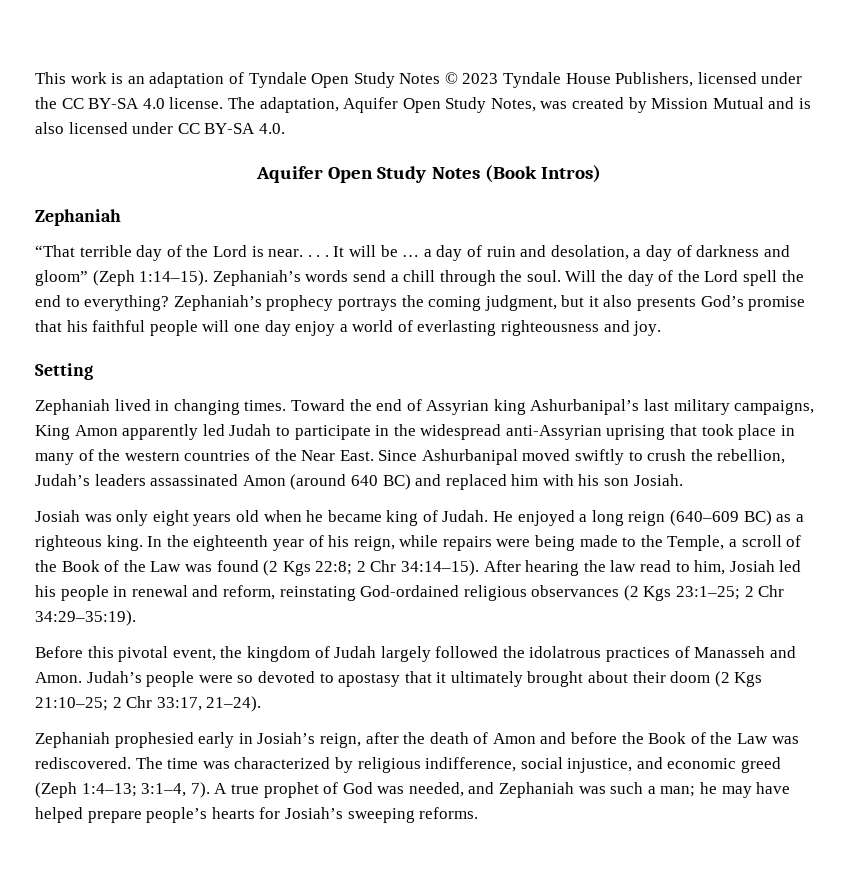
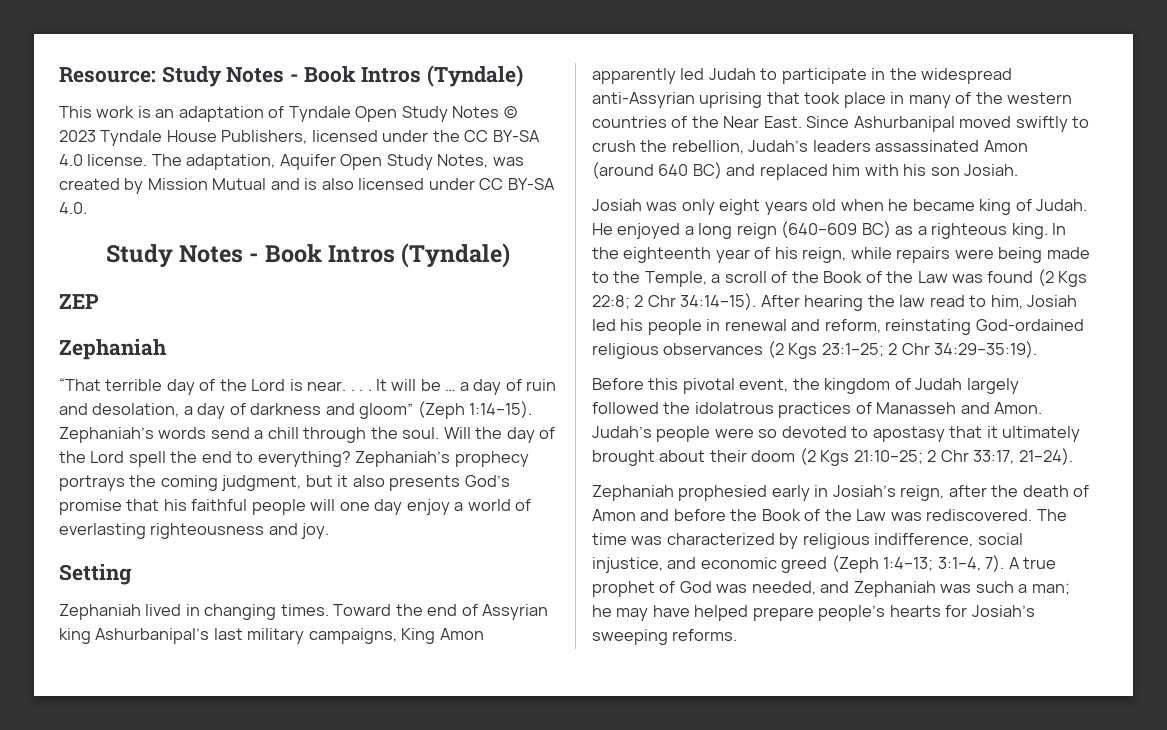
+ Resource: Study Notes - Book Intros (Tyndale)
  The adaptation, Aquifer Open Study Notes, was created by Mission Mutual and is also licensed under CC BY-SA 4.0.
- Aquifer Open Study Notes (Book Intros)
+ Study Notes - Book Intros (Tyndale)
+ ZEP

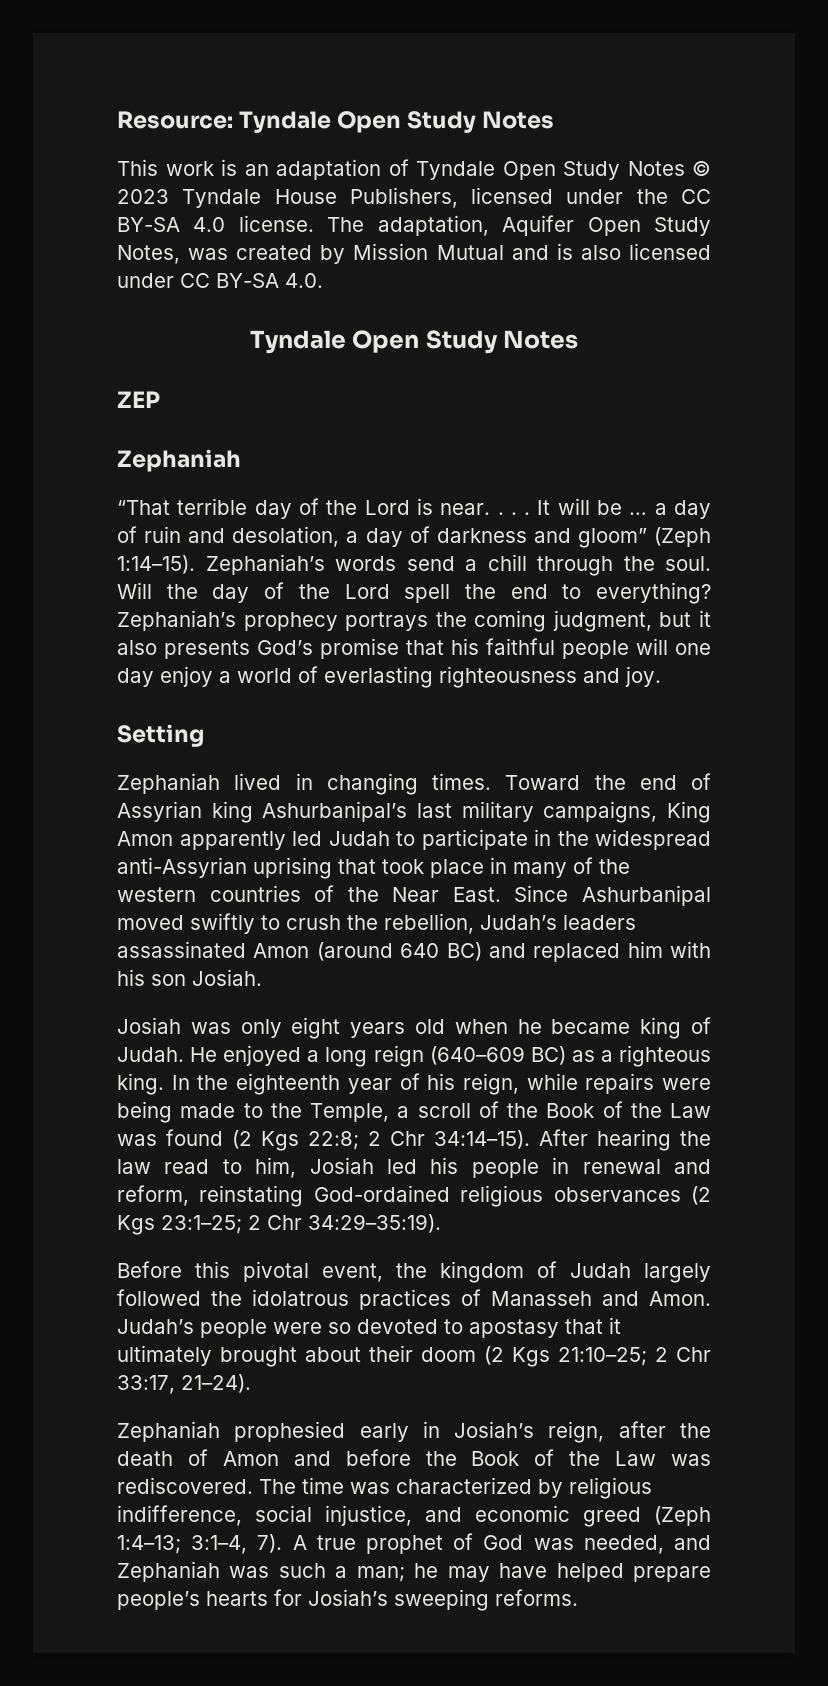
- Resource: Study Notes - Book Intros (Tyndale)
+ Resource: Tyndale Open Study Notes
  The adaptation, Aquifer Open Study Notes, was created by Mission Mutual and is also licensed under CC BY-SA 4.0.
- Study Notes - Book Intros (Tyndale)
+ Tyndale Open Study Notes

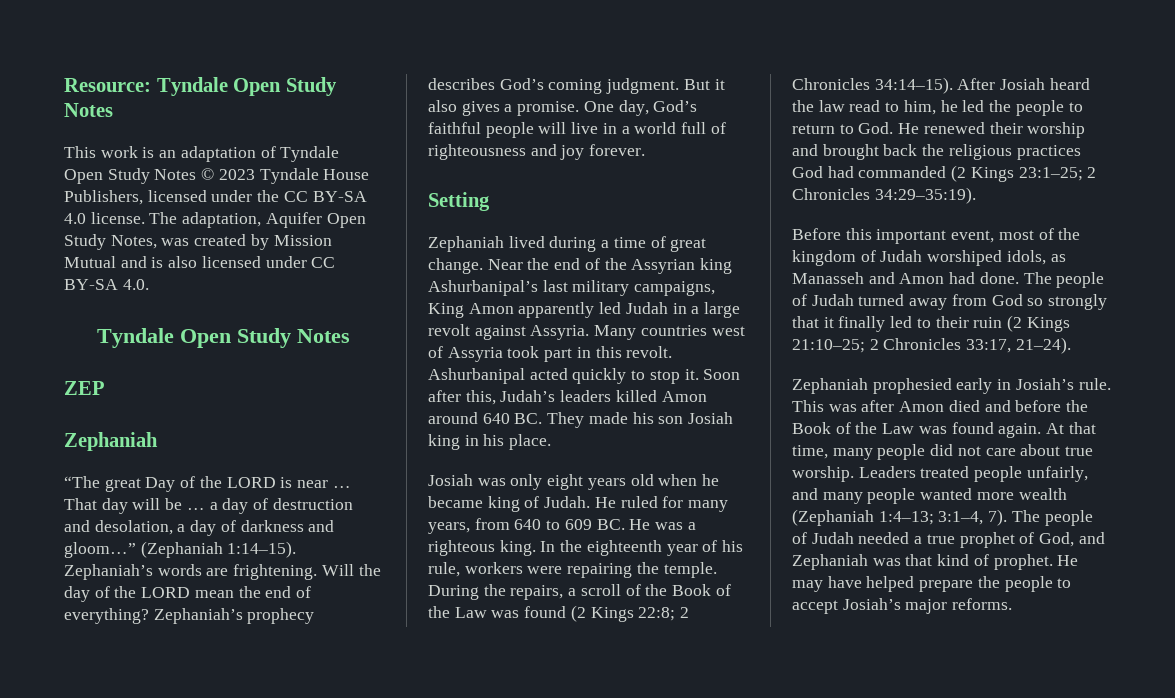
- “That terrible day of the Lord is near. . . . It will be … a day of ruin and desolation, a day of darkness and gloom” (Zeph 1:14–15).
+ “The great Day of the LORD is near … That day will be … a day of destruction and desolation, a day of darkness and gloom…” (Zephaniah 1:14–15).
- Zephaniah’s words send a chill through the soul.
+ Zephaniah’s words are frightening.
- Will the day of the Lord spell the end to everything?
+ Will the day of the LORD mean the end of everything?
- Zephaniah’s prophecy portrays the coming judgment, but it also presents God’s promise that his faithful people will one day enjoy a world of everlasting righteousness and joy.
+ Zephaniah’s prophecy describes God’s coming judgment. But it also gives a promise. One day, God’s faithful people will live in a world full of righteousness and joy forever.
  Setting
- Zephaniah lived in changing times. Toward the end of Assyrian king Ashurbanipal’s last military campaigns, King Amon apparently led Judah to participate in the widespread anti-Assyrian uprising that took place in many of the western countries of the Near East. Since Ashurbanipal moved swiftly to crush the rebellion, Judah’s leaders assassinated Amon (around 640 BC) and replaced him with his son Josiah.
+ Zephaniah lived during a time of great change. Near the end of the Assyrian king Ashurbanipal’s last military campaigns, King Amon apparently led Judah in a large revolt against Assyria. Many countries west of Assyria took part in this revolt. Ashurbanipal acted quickly to stop it. Soon after this, Judah’s leaders killed Amon around 640 BC. They made his son Josiah king in his place.
- He enjoyed a long reign (640–609 BC) as a righteous king.
+ He ruled for many years, from 640 to 609 BC. He was a righteous king.
- In the eighteenth year of his reign, while repairs were being made to the Temple, a scroll of the Book of the Law was found (2 Kgs 22:8; 2 Chr 34:14–15).
+ In the eighteenth year of his rule, workers were repairing the temple. During the repairs, a scroll of the Book of the Law was found (2 Kings 22:8; 2 Chronicles 34:14–15).
- After hearing the law read to him, Josiah led his people in renewal and reform, reinstating God-ordained religious observances (2 Kgs 23:1–25; 2 Chr 34:29–35:19).
+ After Josiah heard the law read to him, he led the people to return to God. He renewed their worship and brought back the religious practices God had commanded (2 Kings 23:1–25; 2 Chronicles 34:29–35:19).
- Before this pivotal event, the kingdom of Judah largely followed the idolatrous practices of Manasseh and Amon. Judah’s people were so devoted to apostasy that it ultimately brought about their doom (2 Kgs 21:10–25; 2 Chr 33:17, 21–24).
+ Before this important event, most of the kingdom of Judah worshiped idols, as Manasseh and Amon had done. The people of Judah turned away from God so strongly that it finally led to their ruin (2 Kings 21:10–25; 2 Chronicles 33:17, 21–24).
- Zephaniah prophesied early in Josiah’s reign, after the death of Amon and before the Book of the Law was rediscovered. The time was characterized by religious indifference, social injustice, and economic greed (Zeph 1:4–13; 3:1–4, 7). A true prophet of God was needed, and Zephaniah was such a man; he may have helped prepare people’s hearts for Josiah’s sweeping reforms.
+ Zephaniah prophesied early in Josiah’s rule. This was after Amon died and before the Book of the Law was found again. At that time, many people did not care about true worship. Leaders treated people unfairly, and many people wanted more wealth (Zephaniah 1:4–13; 3:1–4, 7). The people of Judah needed a true prophet of God, and Zephaniah was that kind of prophet. He may have helped prepare the people to accept Josiah’s major reforms.

